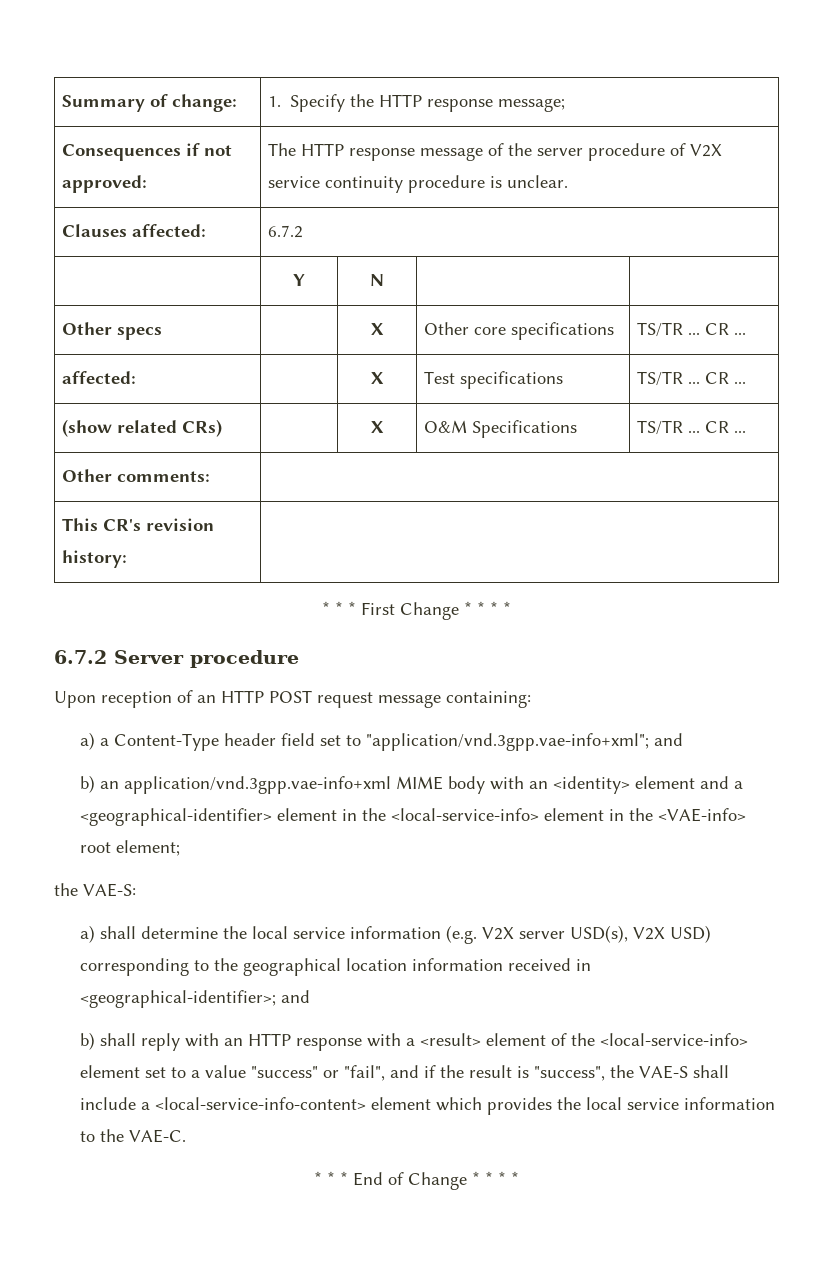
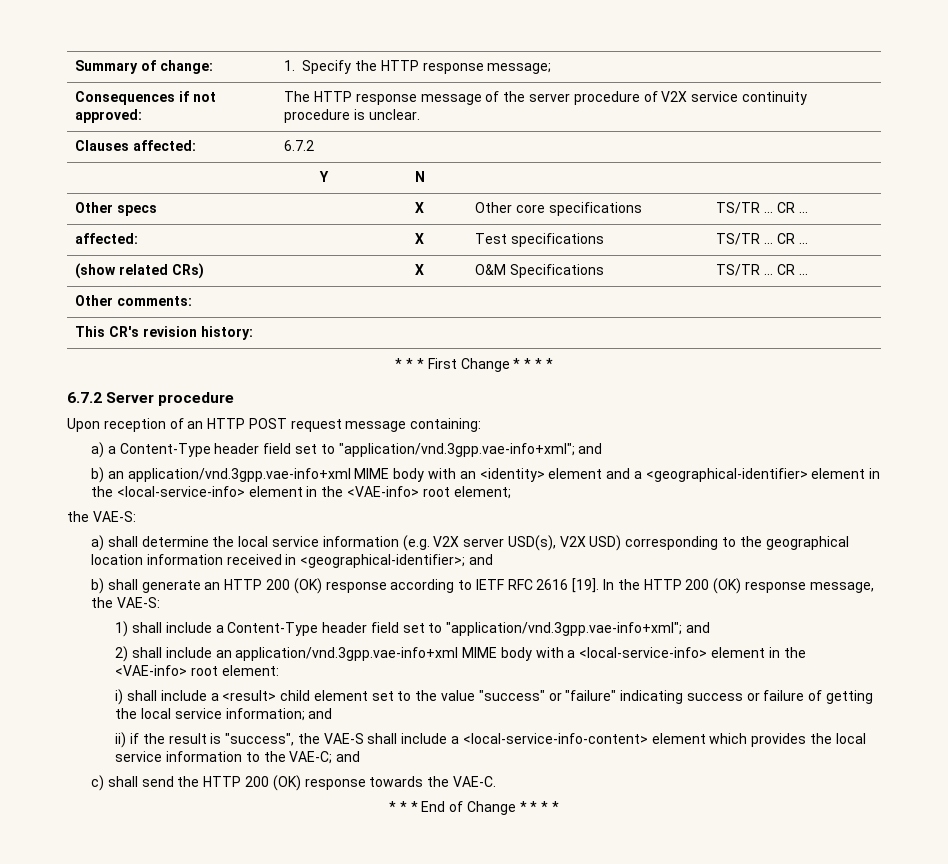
- b) shall reply with an HTTP response with a <result> element of the <local-service-info> element set to a value "success" or "fail", and if the result is "success", the VAE-S shall include a <local-service-info-content> element which provides the local service information to the VAE-C.
+ b) shall generate an HTTP 200 (OK) response according to IETF RFC 2616 [19]. In the HTTP 200 (OK) response message, the VAE-S:
+ 1) shall include a Content-Type header field set to "application/vnd.3gpp.vae-info+xml"; and
+ 2) shall include an application/vnd.3gpp.vae-info+xml MIME body with a <local-service-info> element in the <VAE-info> root element:
+ i) shall include a <result> child element set to the value "success" or "failure" indicating success or failure of getting the local service information; and
+ ii) if the result is "success", the VAE-S shall include a <local-service-info-content> element which provides the local service information to the VAE-C; and
+ c) shall send the HTTP 200 (OK) response towards the VAE-C.

